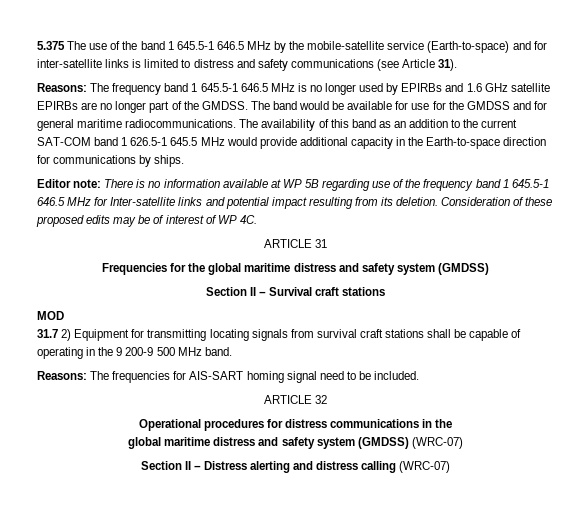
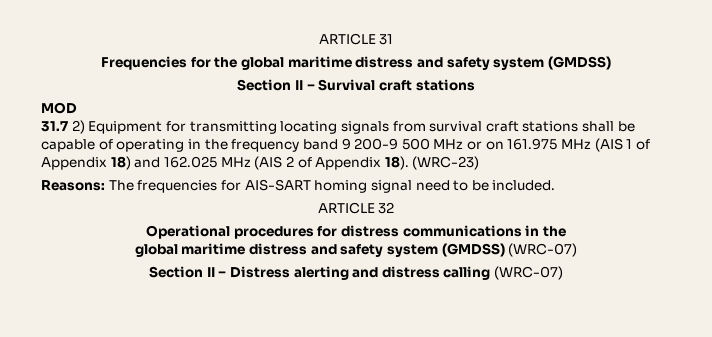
- 5.375 The use of the band 1 645.5-1 646.5 MHz by the mobile-satellite service (Earth-to-space) and for inter-satellite links is limited to distress and safety communications (see Article 31).
- Reasons: The frequency band 1 645.5-1 646.5 MHz is no longer used by EPIRBs and 1.6 GHz satellite EPIRBs are no longer part of the GMDSS. The band would be available for use for the GMDSS and for general maritime radiocommunications. The availability of this band as an addition to the current SAT-COM band 1 626.5-1 645.5 MHz would provide additional capacity in the Earth-to-space direction for communications by ships.
- Editor note: There is no information available at WP 5B regarding use of the frequency band 1 645.5-1 646.5 MHz for Inter-satellite links and potential impact resulting from its deletion. Consideration of these proposed edits may be of interest of WP 4C.
- 31.7 2) Equipment for transmitting locating signals from survival craft stations shall be capable of operating in the 9 200-9 500 MHz band.
+ 31.7 2) Equipment for transmitting locating signals from survival craft stations shall be capable of operating in the frequency band 9 200-9 500 MHz or on 161.975 MHz (AIS 1 of Appendix 18) and 162.025 MHz (AIS 2 of Appendix 18). (WRC-23)

